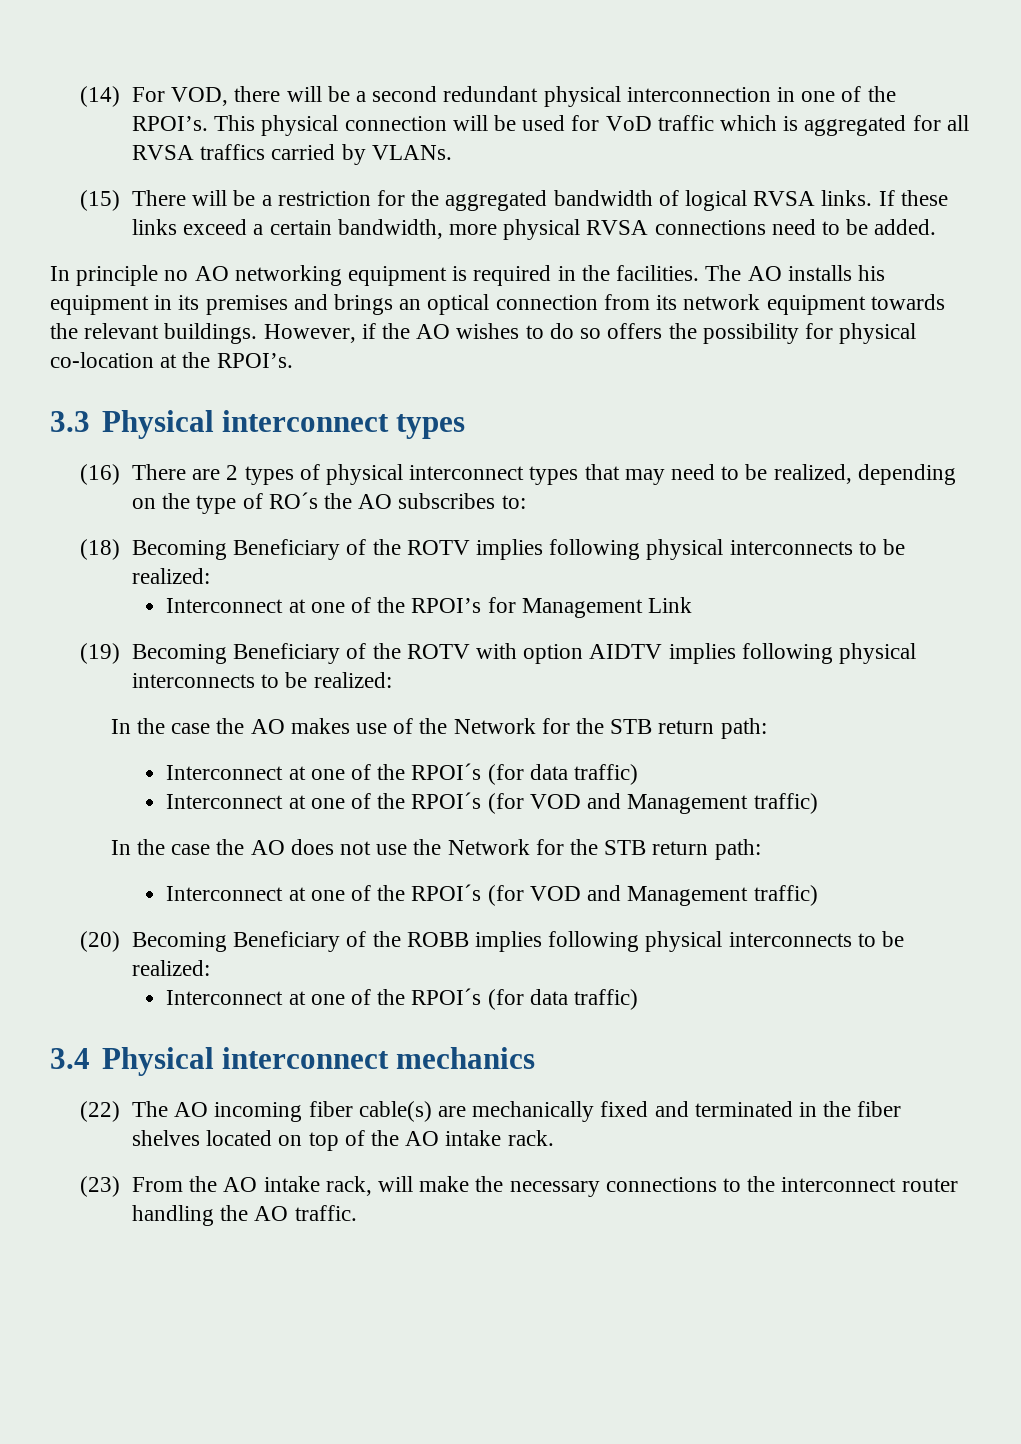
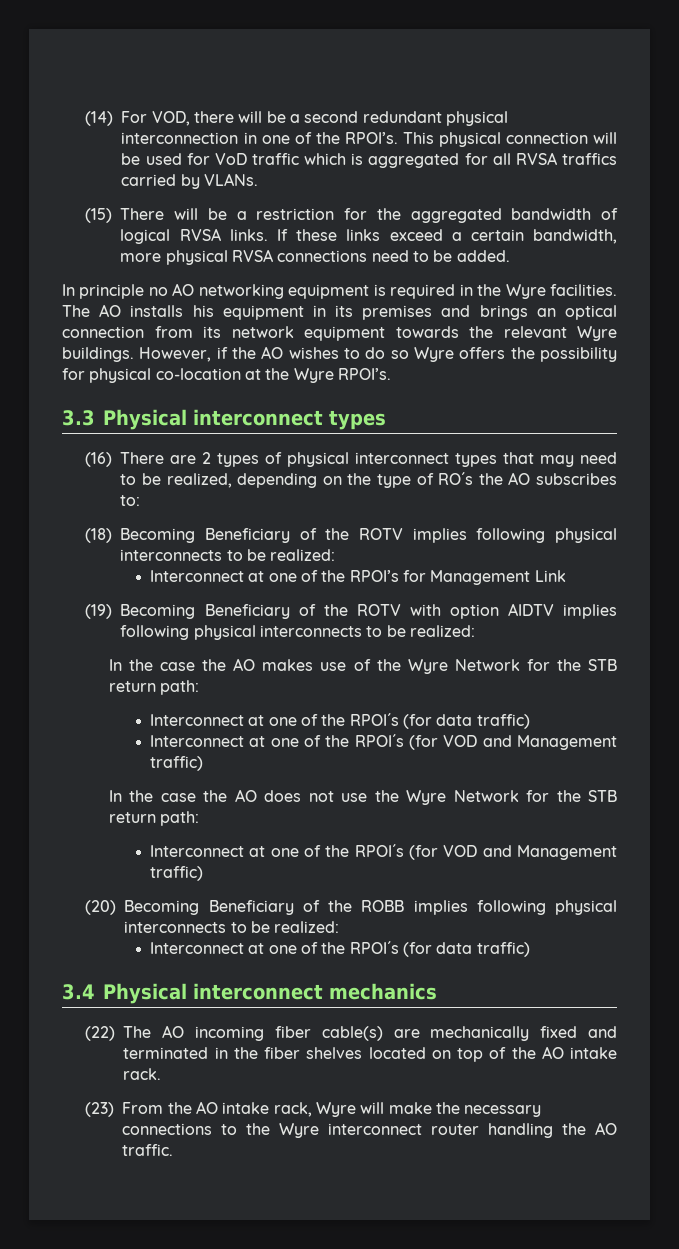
- In principle no AO networking equipment is required in the facilities.
+ In principle no AO networking equipment is required in the Wyre facilities.
- The AO installs his equipment in its premises and brings an optical connection from its network equipment towards the relevant buildings.
+ The AO installs his equipment in its premises and brings an optical connection from its network equipment towards the relevant Wyre buildings.
- However, if the AO wishes to do so offers the possibility for physical co-location at the RPOI’s.
+ However, if the AO wishes to do so Wyre offers the possibility for physical co-location at the Wyre RPOI’s.
- In the case the AO makes use of the Network for the STB return path:
+ In the case the AO makes use of the Wyre Network for the STB return path:
- In the case the AO does not use the Network for the STB return path:
+ In the case the AO does not use the Wyre Network for the STB return path:
- (23) From the AO intake rack, will make the necessary connections to the interconnect router handling the AO traffic.
+ (23) From the AO intake rack, Wyre will make the necessary connections to the Wyre interconnect router handling the AO traffic.

